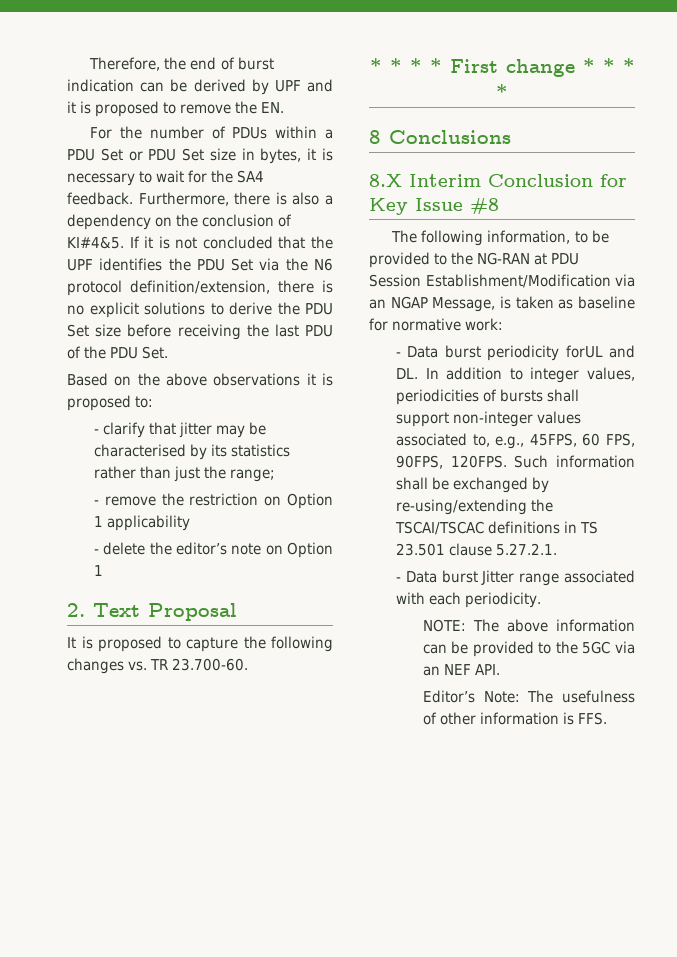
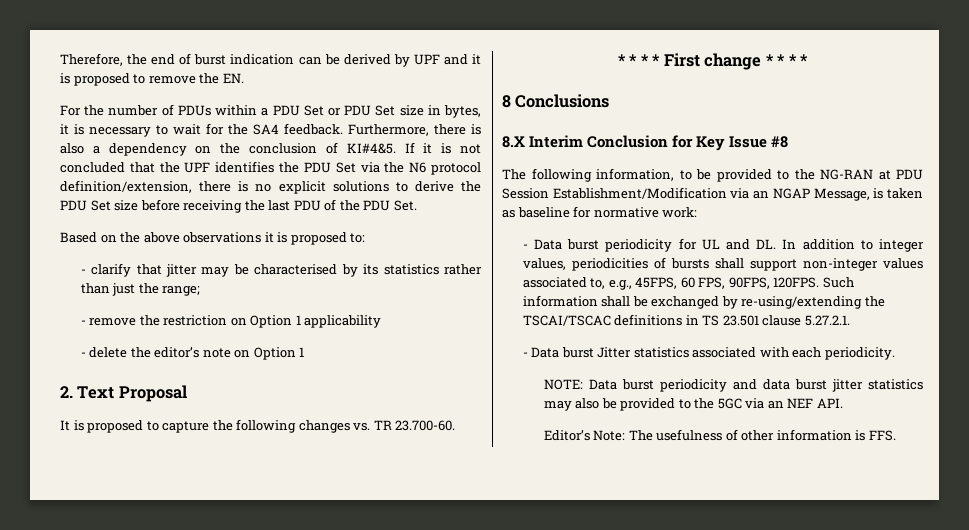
- - Data burst periodicity forUL and DL. In addition to integer values, periodicities of bursts shall support non-integer values associated to, e.g., 45FPS, 60 FPS, 90FPS, 120FPS.
+ - Data burst periodicity for UL and DL. In addition to integer values, periodicities of bursts shall support non-integer values associated to, e.g., 45FPS, 60 FPS, 90FPS, 120FPS.
- - Data burst Jitter range associated with each periodicity.
+ - Data burst Jitter statistics associated with each periodicity.
- NOTE: The above information can be provided to the 5GC via an NEF API.
+ NOTE: Data burst periodicity and data burst jitter statistics may also be provided to the 5GC via an NEF API.

